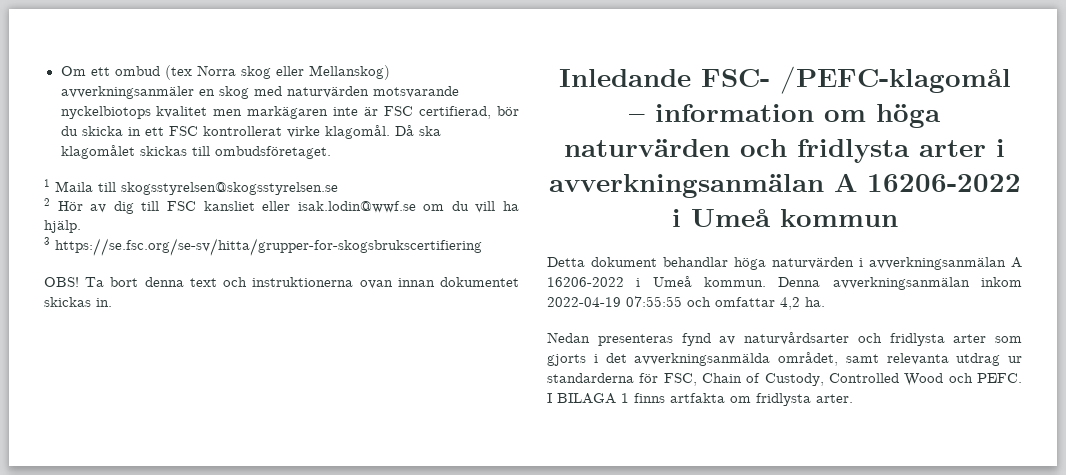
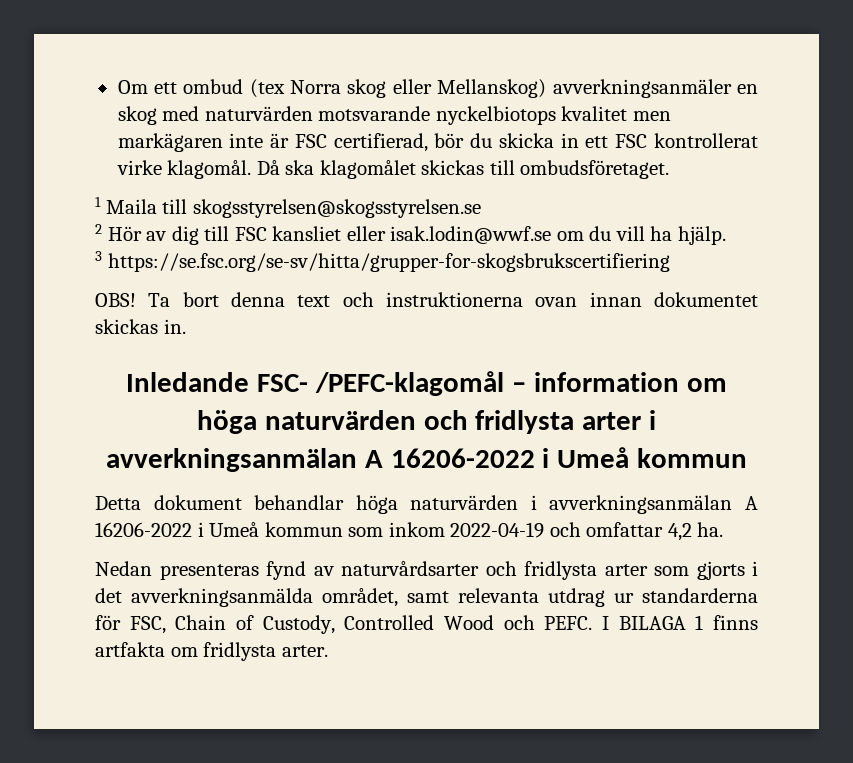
- Detta dokument behandlar höga naturvärden i avverkningsanmälan A 16206-2022 i Umeå kommun. Denna avverkningsanmälan inkom 2022-04-19 07:55:55 och omfattar 4,2 ha.
+ Detta dokument behandlar höga naturvärden i avverkningsanmälan A 16206-2022 i Umeå kommun som inkom 2022-04-19 och omfattar 4,2 ha.

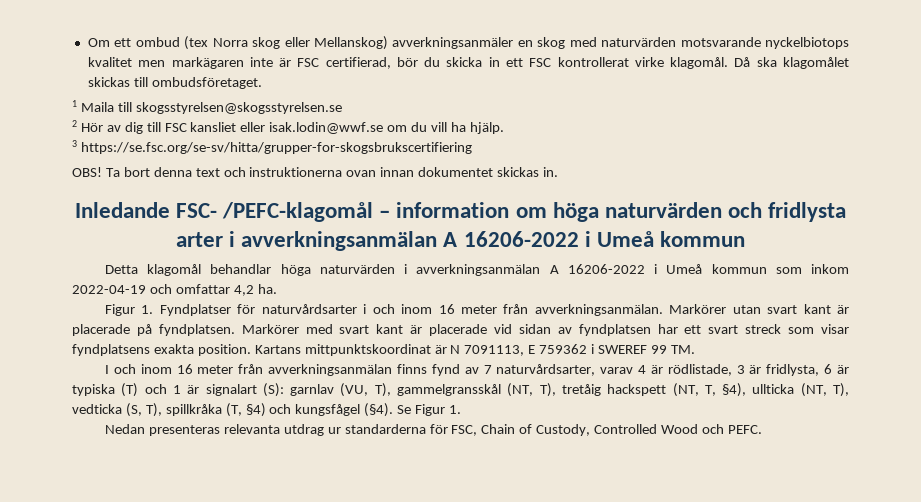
- Detta dokument behandlar höga naturvärden i avverkningsanmälan A 16206-2022 i Umeå kommun som inkom 2022-04-19 och omfattar 4,2 ha.
+ Detta klagomål behandlar höga naturvärden i avverkningsanmälan A 16206-2022 i Umeå kommun som inkom 2022-04-19 och omfattar 4,2 ha.
- Nedan presenteras fynd av naturvårdsarter och fridlysta arter som gjorts i det avverkningsanmälda området, samt relevanta utdrag ur standarderna för FSC, Chain of Custody, Controlled Wood och PEFC. I BILAGA 1 finns artfakta om fridlysta arter.
+ Figur 1. Fyndplatser för naturvårdsarter i och inom 16 meter från avverkningsanmälan. Markörer utan svart kant är placerade på fyndplatsen. Markörer med svart kant är placerade vid sidan av fyndplatsen har ett svart streck som visar fyndplatsens exakta position. Kartans mittpunktskoordinat är N 7091113, E 759362 i SWEREF 99 TM.
+ I och inom 16 meter från avverkningsanmälan finns fynd av 7 naturvårdsarter, varav 4 är rödlistade, 3 är fridlysta, 6 är typiska (T) och 1 är signalart (S): garnlav (VU, T), gammelgransskål (NT, T), tretåig hackspett (NT, T, §4), ullticka (NT, T), vedticka (S, T), spillkråka (T, §4) och kungsfågel (§4). Se Figur 1.
+ Nedan presenteras relevanta utdrag ur standarderna för FSC, Chain of Custody, Controlled Wood och PEFC.

